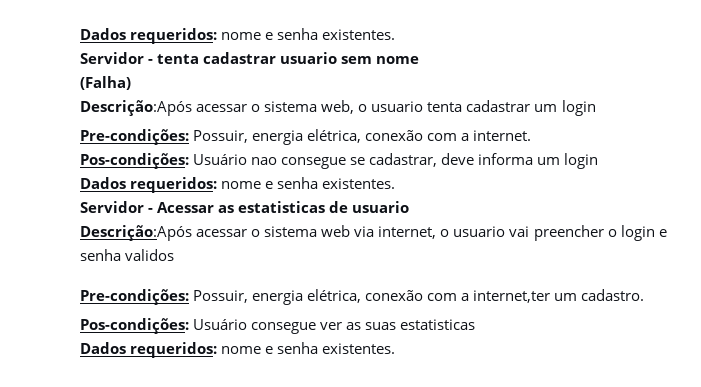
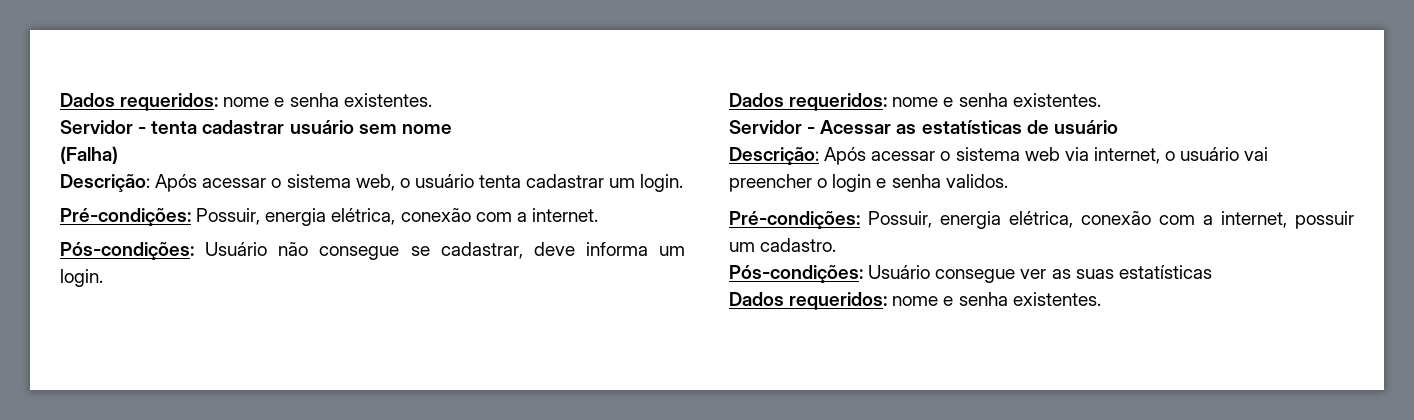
- Servidor - tenta cadastrar usuario sem nome
+ Servidor - tenta cadastrar usuário sem nome
- Descrição:Após acessar o sistema web, o usuario tenta cadastrar um login
- Pre-condições: Possuir, energia elétrica, conexão com a internet.
+ Descrição: Após acessar o sistema web, o usuário tenta cadastrar um login.
+ Pré-condições: Possuir, energia elétrica, conexão com a internet.
- Pos-condições: Usuário nao consegue se cadastrar, deve informa um login
+ Pós-condições: Usuário não consegue se cadastrar, deve informa um login.
- Servidor - Acessar as estatisticas de usuario
- Descrição:Após acessar o sistema web via internet, o usuario vai preencher o login e senha validos
- Pre-condições: Possuir, energia elétrica, conexão com a internet,ter um cadastro.
+ Servidor - Acessar as estatísticas de usuário
+ Descrição: Após acessar o sistema web via internet, o usuário vai preencher o login e senha validos.
+ Pré-condições: Possuir, energia elétrica, conexão com a internet, possuir um cadastro.
- Pos-condições: Usuário consegue ver as suas estatisticas
+ Pós-condições: Usuário consegue ver as suas estatísticas

